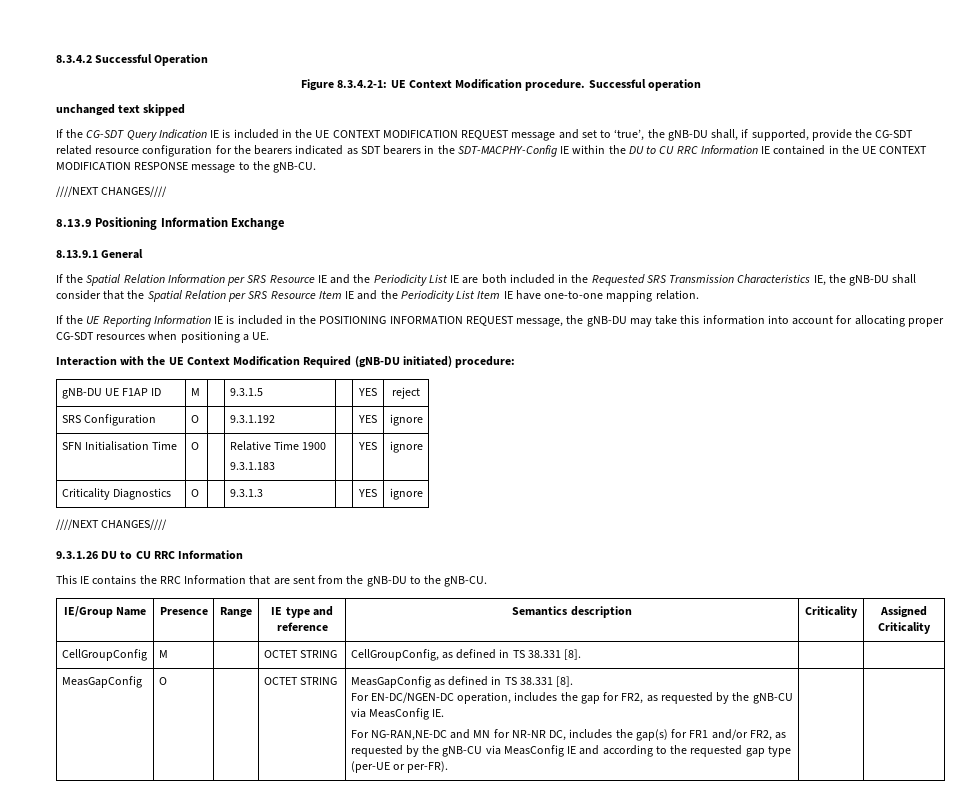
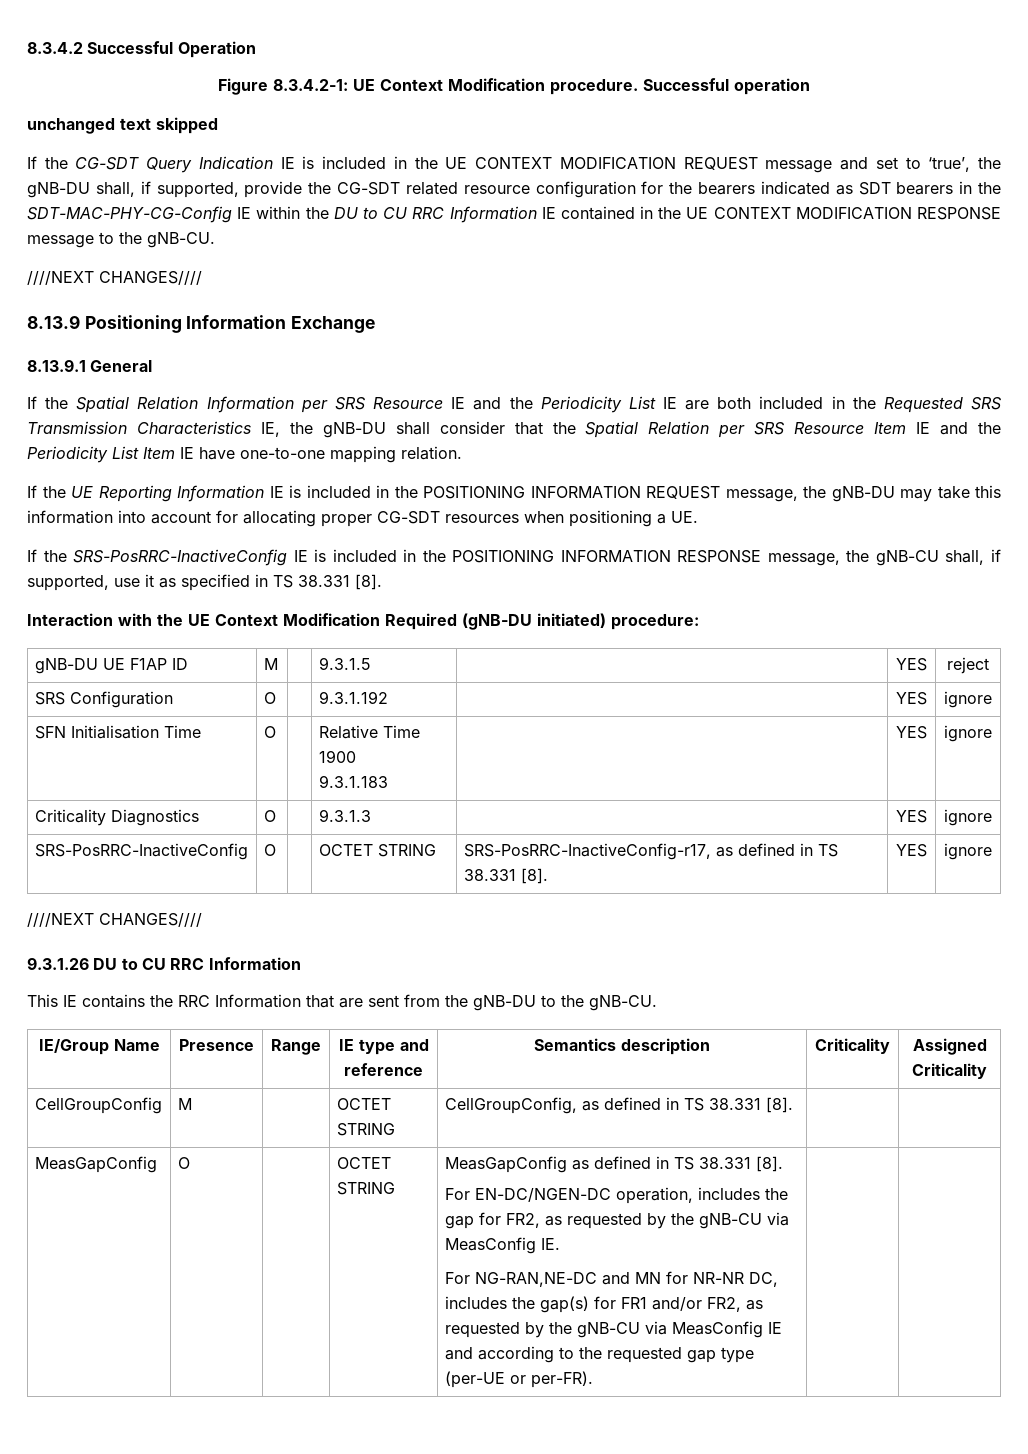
- If the CG-SDT Query Indication IE is included in the UE CONTEXT MODIFICATION REQUEST message and set to ‘true’, the gNB-DU shall, if supported, provide the CG-SDT related resource configuration for the bearers indicated as SDT bearers in the SDT-MACPHY-Config IE within the DU to CU RRC Information IE contained in the UE CONTEXT MODIFICATION RESPONSE message to the gNB-CU.
+ If the CG-SDT Query Indication IE is included in the UE CONTEXT MODIFICATION REQUEST message and set to ‘true’, the gNB-DU shall, if supported, provide the CG-SDT related resource configuration for the bearers indicated as SDT bearers in the SDT-MAC-PHY-CG-Config IE within the DU to CU RRC Information IE contained in the UE CONTEXT MODIFICATION RESPONSE message to the gNB-CU.
+ If the SRS-PosRRC-InactiveConfig IE is included in the POSITIONING INFORMATION RESPONSE message, the gNB-CU shall, if supported, use it as specified in TS 38.331 [8].
+ SRS-PosRRC-InactiveConfig | O | | OCTET STRING | SRS-PosRRC-InactiveConfig-r17, as defined in TS 38.331 [8]. | YES | ignore

